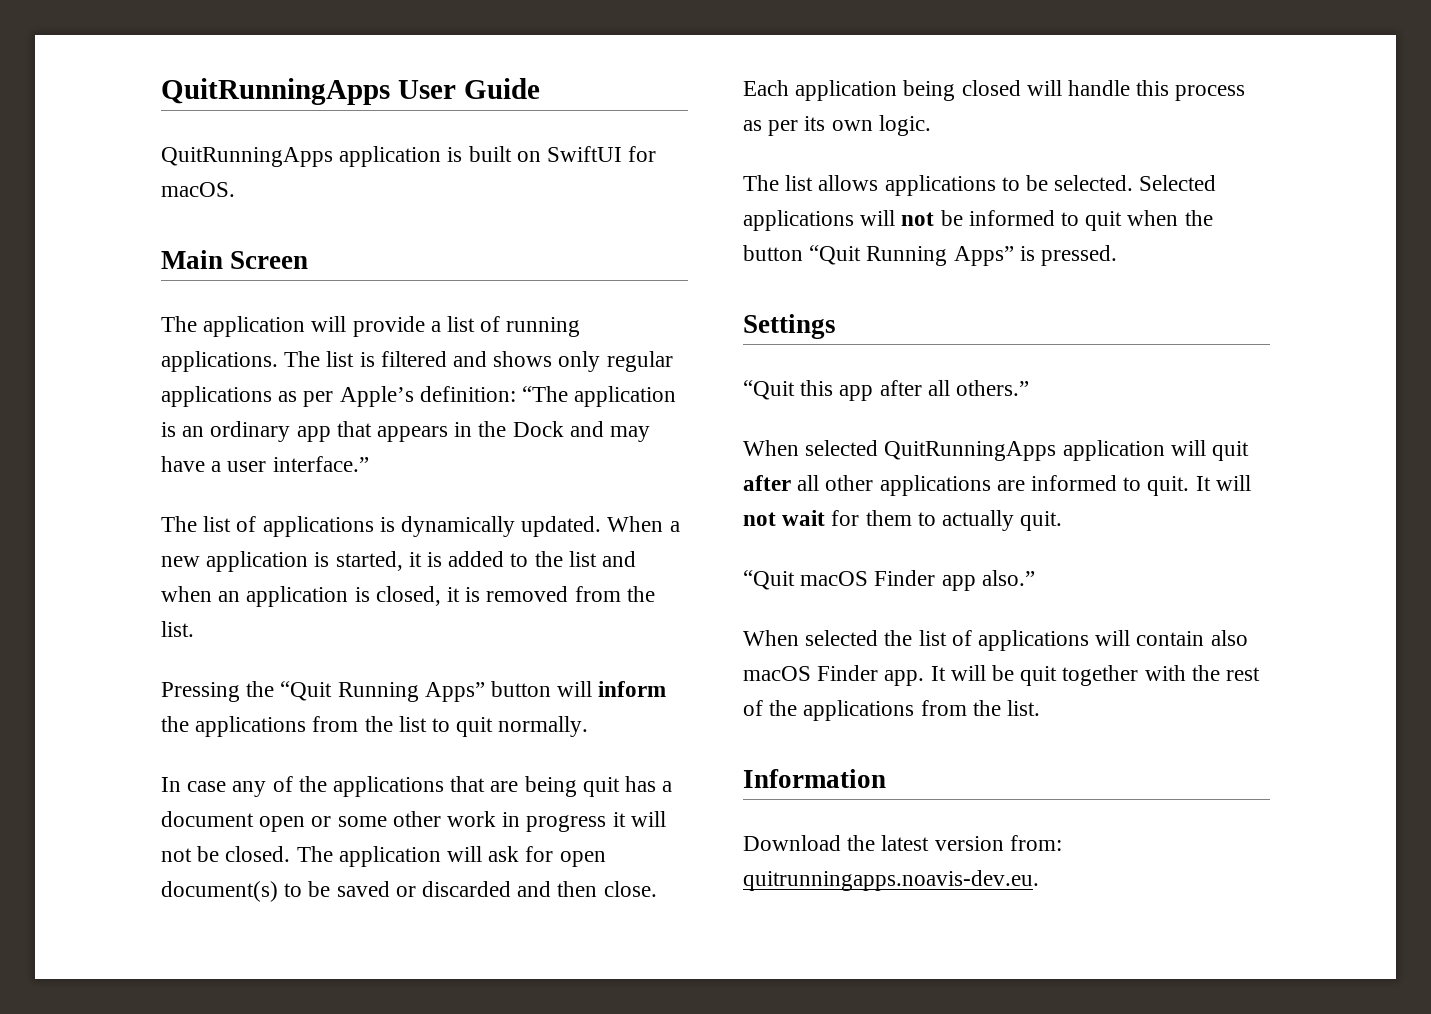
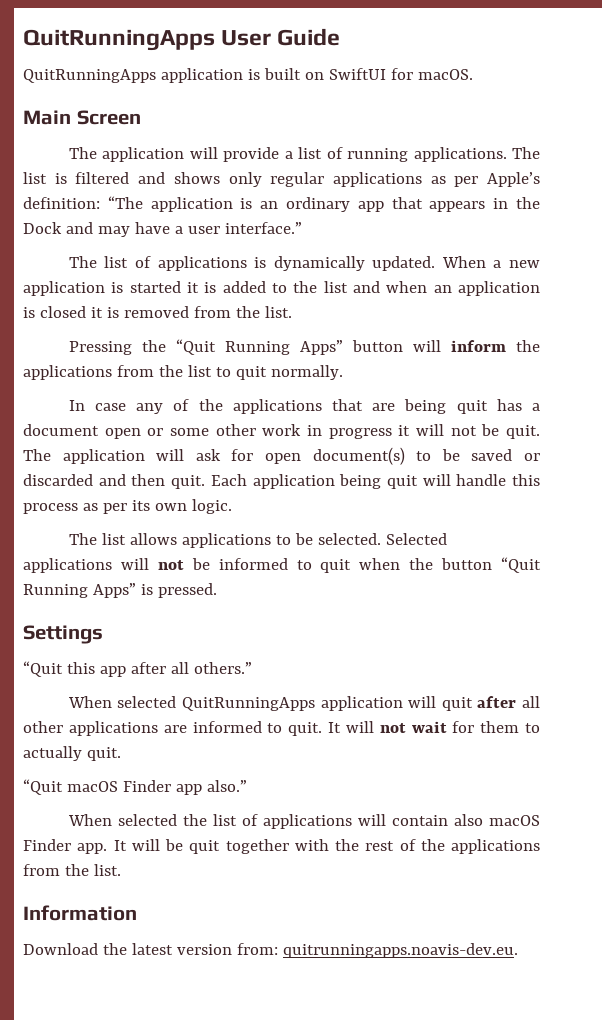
- When a new application is started, it is added to the list and when an application is closed, it is removed from the list.
+ When a new application is started it is added to the list and when an application is closed it is removed from the list.
- In case any of the applications that are being quit has a document open or some other work in progress it will not be closed.
+ In case any of the applications that are being quit has a document open or some other work in progress it will not be quit.
- The application will ask for open document(s) to be saved or discarded and then close.
+ The application will ask for open document(s) to be saved or discarded and then quit.
- Each application being closed will handle this process as per its own logic.
+ Each application being quit will handle this process as per its own logic.

